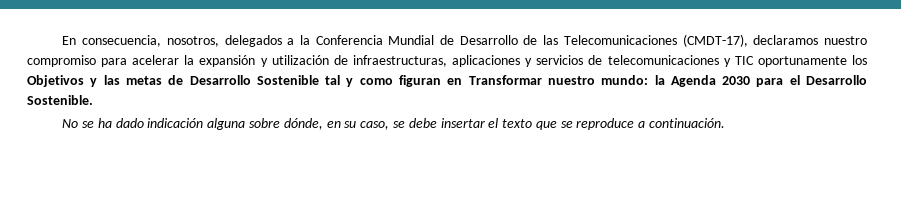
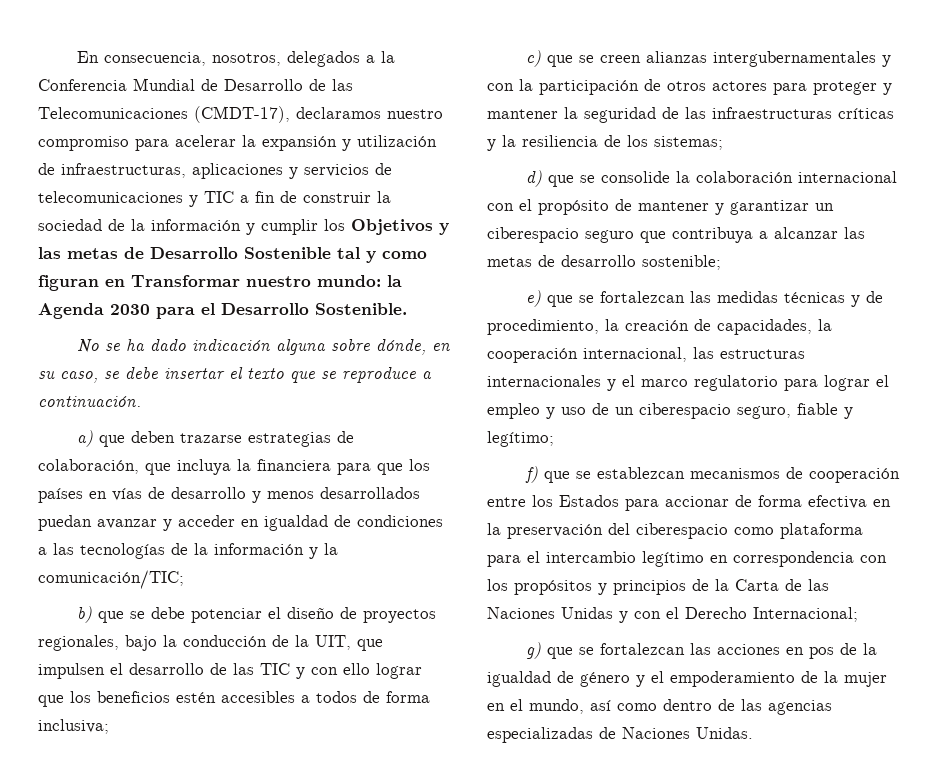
- En consecuencia, nosotros, delegados a la Conferencia Mundial de Desarrollo de las Telecomunicaciones (CMDT-17), declaramos nuestro compromiso para acelerar la expansión y utilización de infraestructuras, aplicaciones y servicios de telecomunicaciones y TIC oportunamente los Objetivos y las metas de Desarrollo Sostenible tal y como figuran en Transformar nuestro mundo: la Agenda 2030 para el Desarrollo Sostenible.
+ En consecuencia, nosotros, delegados a la Conferencia Mundial de Desarrollo de las Telecomunicaciones (CMDT-17), declaramos nuestro compromiso para acelerar la expansión y utilización de infraestructuras, aplicaciones y servicios de telecomunicaciones y TIC a fin de construir la sociedad de la información y cumplir los Objetivos y las metas de Desarrollo Sostenible tal y como figuran en Transformar nuestro mundo: la Agenda 2030 para el Desarrollo Sostenible.
+ a) que deben trazarse estrategias de colaboración, que incluya la financiera para que los países en vías de desarrollo y menos desarrollados puedan avanzar y acceder en igualdad de condiciones a las tecnologías de la información y la comunicación/TIC;
+ b) que se debe potenciar el diseño de proyectos regionales, bajo la conducción de la UIT, que impulsen el desarrollo de las TIC y con ello lograr que los beneficios estén accesibles a todos de forma inclusiva;
+ c) que se creen alianzas intergubernamentales y con la participación de otros actores para proteger y mantener la seguridad de las infraestructuras críticas y la resiliencia de los sistemas;
+ d) que se consolide la colaboración internacional con el propósito de mantener y garantizar un ciberespacio seguro que contribuya a alcanzar las metas de desarrollo sostenible;
+ e) que se fortalezcan las medidas técnicas y de procedimiento, la creación de capacidades, la cooperación internacional, las estructuras internacionales y el marco regulatorio para lograr el empleo y uso de un ciberespacio seguro, fiable y legítimo;
+ f) que se establezcan mecanismos de cooperación entre los Estados para accionar de forma efectiva en la preservación del ciberespacio como plataforma para el intercambio legítimo en correspondencia con los propósitos y principios de la Carta de las Naciones Unidas y con el Derecho Internacional;
+ g) que se fortalezcan las acciones en pos de la igualdad de género y el empoderamiento de la mujer en el mundo, así como dentro de las agencias especializadas de Naciones Unidas.

